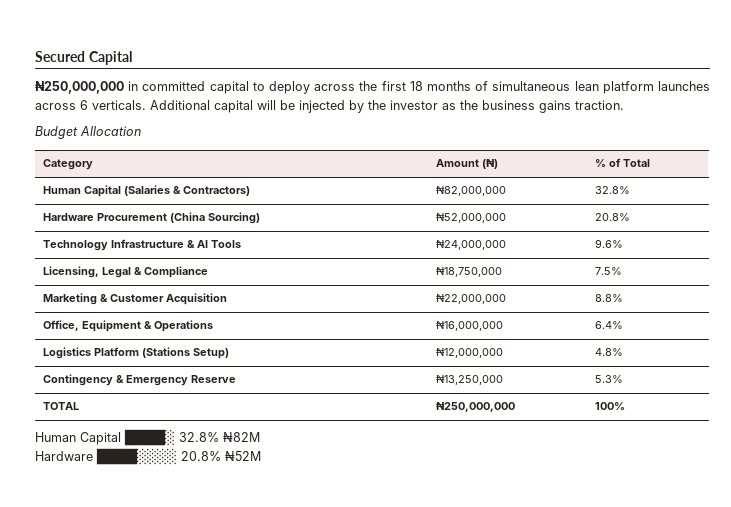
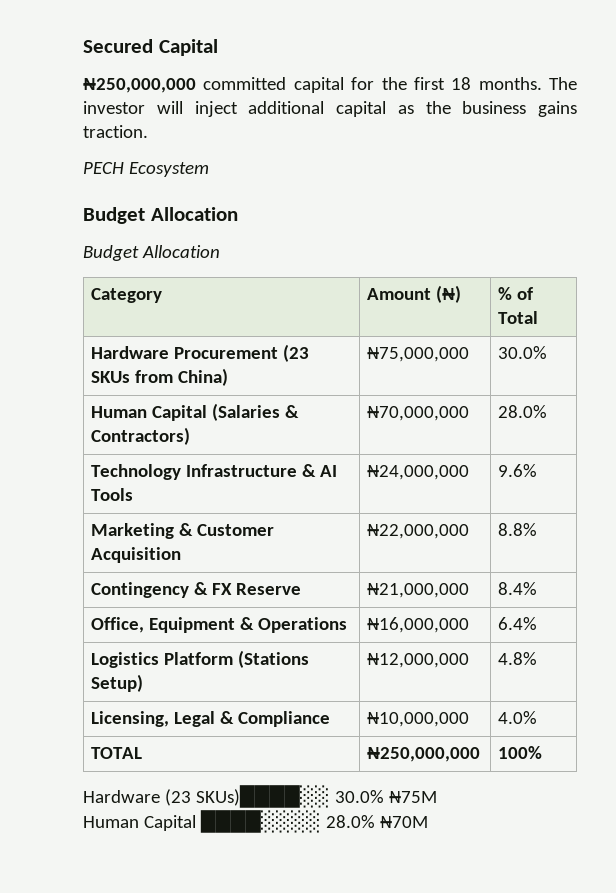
- ₦250,000,000 in committed capital to deploy across the first 18 months of simultaneous lean platform launches across 6 verticals. Additional capital will be injected by the investor as the business gains traction.
+ ₦250,000,000 committed capital for the first 18 months. The investor will inject additional capital as the business gains traction.
+ PECH Ecosystem
+ Budget Allocation
+ Hardware Procurement (23 SKUs from China) | ₦75,000,000 | 30.0%
- Human Capital (Salaries & Contractors) | ₦82,000,000 | 32.8%
- Hardware Procurement (China Sourcing) | ₦52,000,000 | 20.8%
+ Human Capital (Salaries & Contractors) | ₦70,000,000 | 28.0%
- Licensing, Legal & Compliance | ₦18,750,000 | 7.5%
+ Contingency & FX Reserve | ₦21,000,000 | 8.4%
- Contingency & Emergency Reserve | ₦13,250,000 | 5.3%
+ Licensing, Legal & Compliance | ₦10,000,000 | 4.0%
  TOTAL | ₦250,000,000 | 100%
- Human Capital ████░ 32.8% ₦82M
- Hardware ████░░░░ 20.8% ₦52M
+ Hardware (23 SKUs)████░░ 30.0% ₦75M
+ Human Capital ████░░░░ 28.0% ₦70M

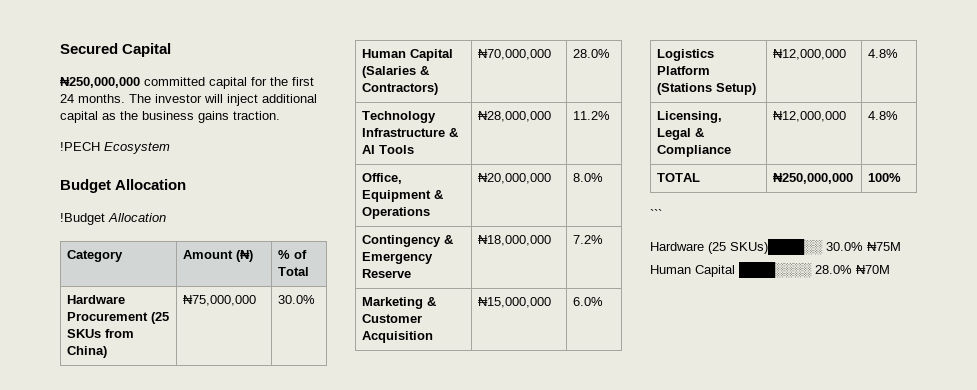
- ₦250,000,000 committed capital for the first 18 months.
+ ₦250,000,000 committed capital for the first 24 months.
- PECH Ecosystem
+ !PECH Ecosystem
  Budget Allocation
- Budget Allocation
+ !Budget Allocation
- Hardware Procurement (23 SKUs from China) | ₦75,000,000 | 30.0%
+ Hardware Procurement (25 SKUs from China) | ₦75,000,000 | 30.0%
- Technology Infrastructure & AI Tools | ₦24,000,000 | 9.6%
- Marketing & Customer Acquisition | ₦22,000,000 | 8.8%
- Contingency & FX Reserve | ₦21,000,000 | 8.4%
- Office, Equipment & Operations | ₦16,000,000 | 6.4%
+ Technology Infrastructure & AI Tools | ₦28,000,000 | 11.2%
+ Office, Equipment & Operations | ₦20,000,000 | 8.0%
+ Contingency & Emergency Reserve | ₦18,000,000 | 7.2%
+ Marketing & Customer Acquisition | ₦15,000,000 | 6.0%
- Licensing, Legal & Compliance | ₦10,000,000 | 4.0%
+ Licensing, Legal & Compliance | ₦12,000,000 | 4.8%
- Hardware (23 SKUs)████░░ 30.0% ₦75M
+ ```
+ Hardware (25 SKUs)████░░ 30.0% ₦75M

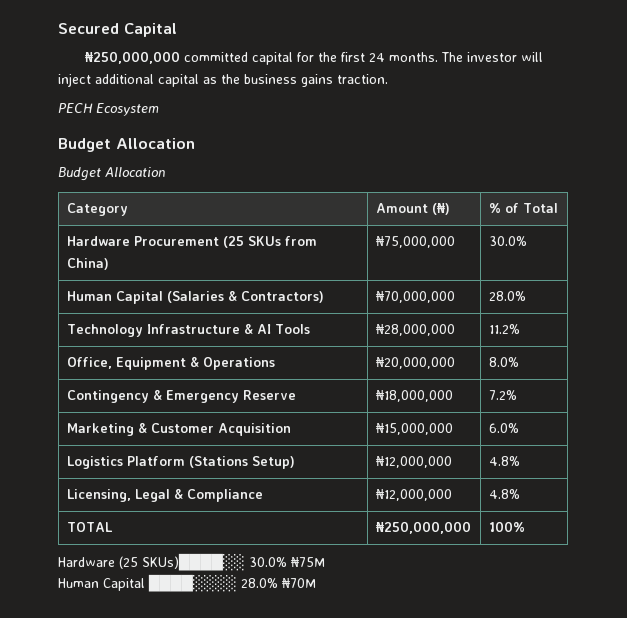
- !PECH Ecosystem
+ PECH Ecosystem
  Budget Allocation
- !Budget Allocation
+ Budget Allocation
- ```

